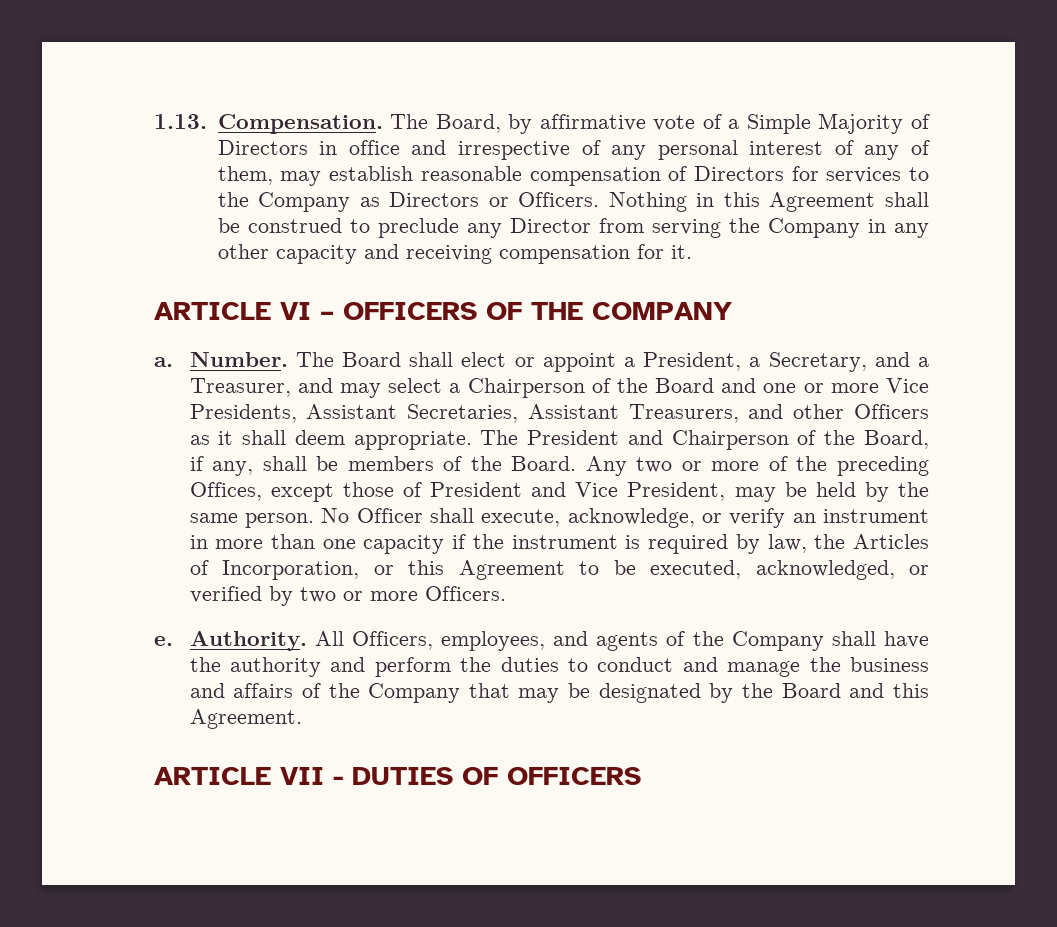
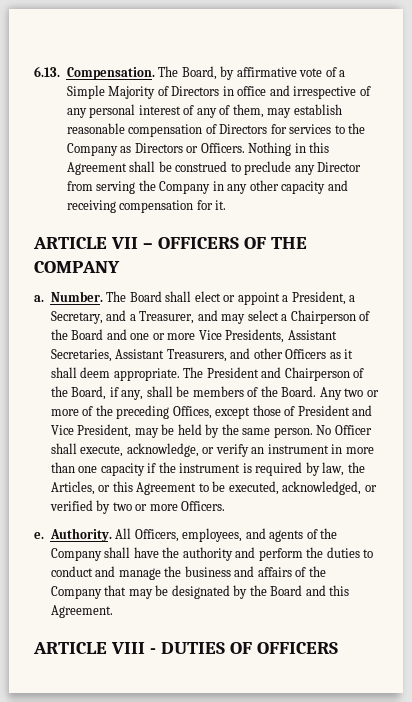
- 1.13. Compensation.
+ 6.13. Compensation.
- ARTICLE VI – OFFICERS OF THE COMPANY
+ ARTICLE VII – OFFICERS OF THE COMPANY
- No Officer shall execute, acknowledge, or verify an instrument in more than one capacity if the instrument is required by law, the Articles of Incorporation, or this Agreement to be executed, acknowledged, or verified by two or more Officers.
+ No Officer shall execute, acknowledge, or verify an instrument in more than one capacity if the instrument is required by law, the Articles, or this Agreement to be executed, acknowledged, or verified by two or more Officers.
- ARTICLE VII - DUTIES OF OFFICERS
+ ARTICLE VIII - DUTIES OF OFFICERS

